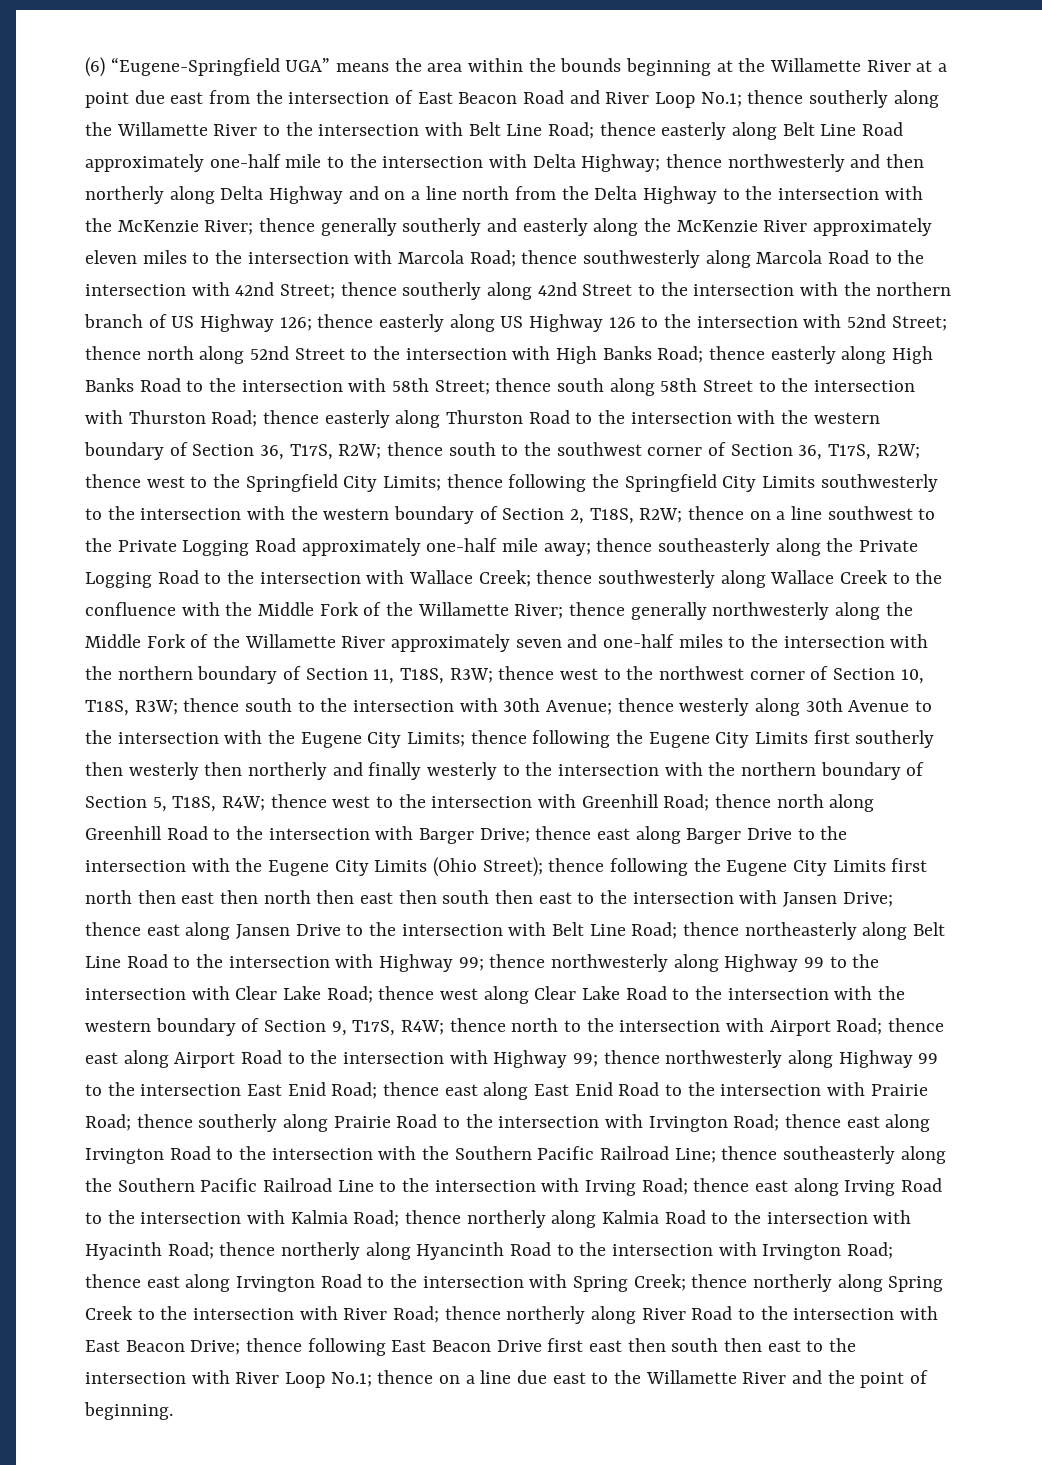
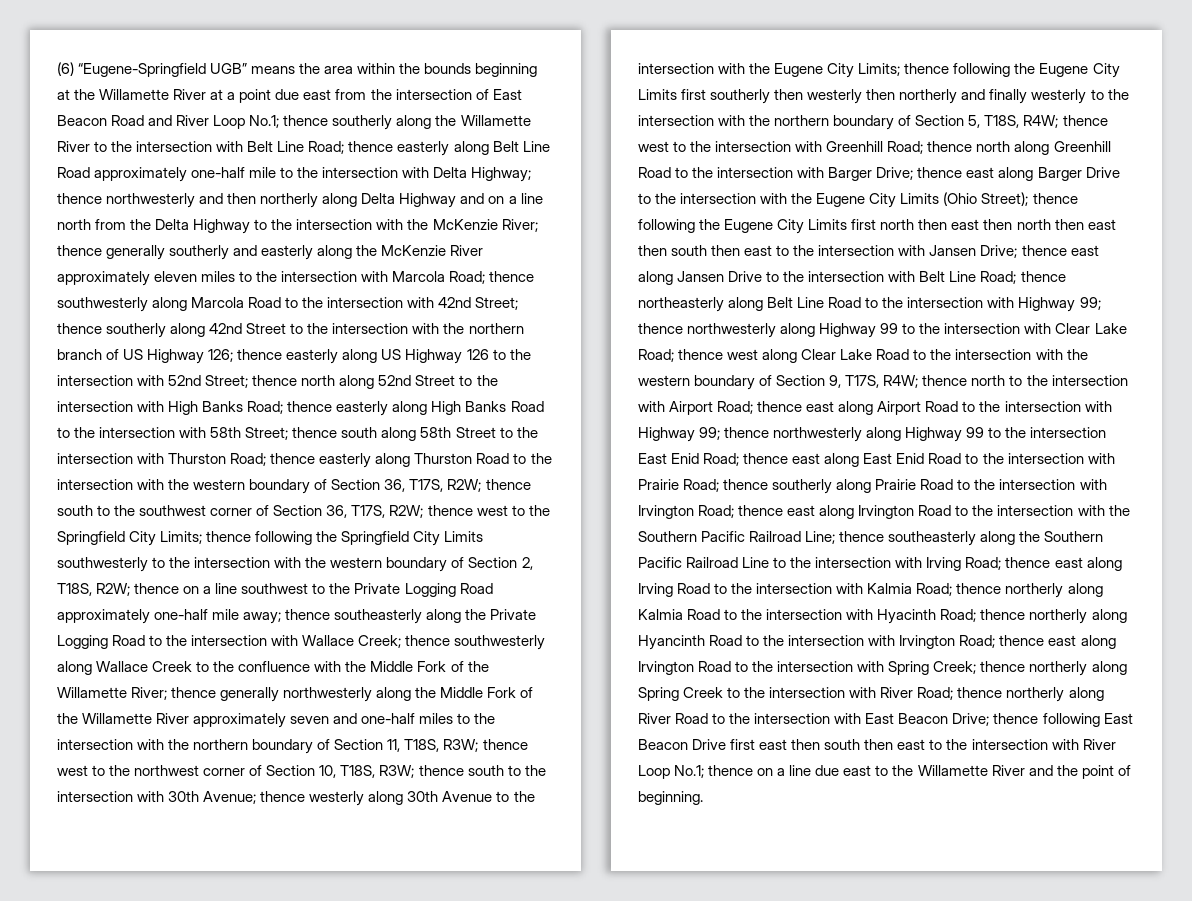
- (6) “Eugene-Springfield UGA” means the area within the bounds beginning at the Willamette River at a point due east from the intersection of East Beacon Road and River Loop No.1;
+ (6) “Eugene-Springfield UGB” means the area within the bounds beginning at the Willamette River at a point due east from the intersection of East Beacon Road and River Loop No.1;

